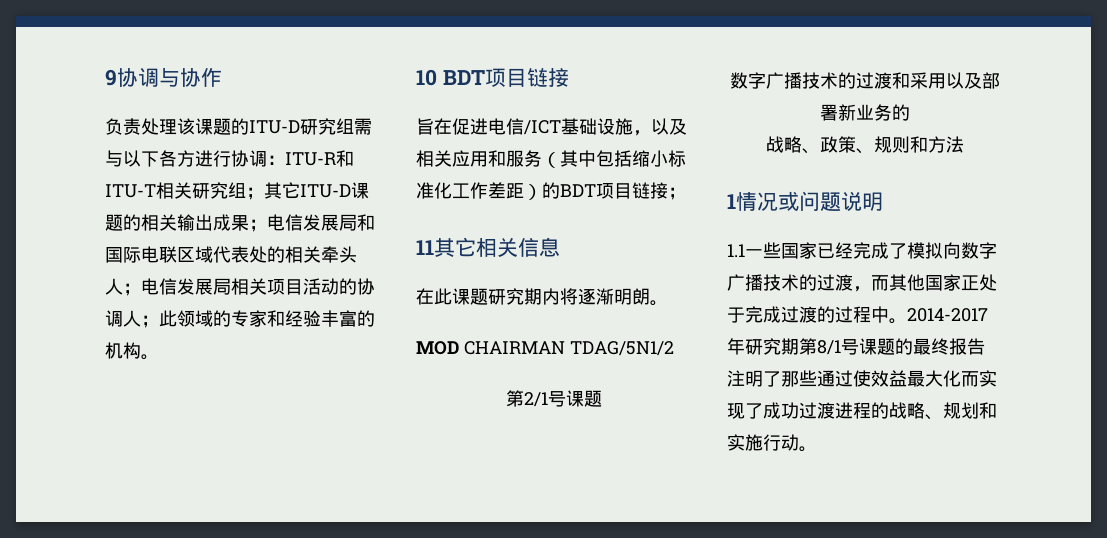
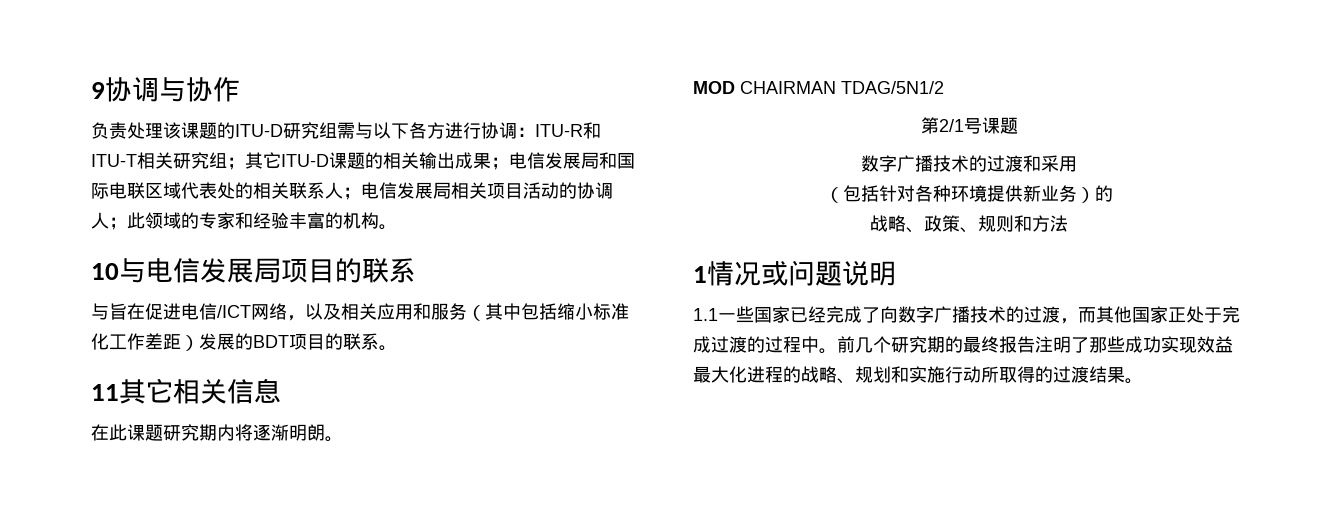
- 负责处理该课题的ITU-D研究组需与以下各方进行协调：ITU-R和ITU-T相关研究组；其它ITU-D课题的相关输出成果；电信发展局和国际电联区域代表处的相关牵头人；电信发展局相关项目活动的协调人；此领域的专家和经验丰富的机构。
+ 负责处理该课题的ITU-D研究组需与以下各方进行协调：ITU-R和ITU-T相关研究组；其它ITU-D课题的相关输出成果；电信发展局和国际电联区域代表处的相关联系人；电信发展局相关项目活动的协调人；此领域的专家和经验丰富的机构。
- 10 BDT项目链接
- 旨在促进电信/ICT基础设施，以及相关应用和服务（其中包括缩小标准化工作差距）的BDT项目链接；
+ 10与电信发展局项目的联系
+ 与旨在促进电信/ICT网络，以及相关应用和服务（其中包括缩小标准化工作差距）发展的BDT项目的联系。
- 数字广播技术的过渡和采用以及部署新业务的
+ 数字广播技术的过渡和采用
+ （包括针对各种环境提供新业务）的
- 1.1一些国家已经完成了模拟向数字广播技术的过渡，而其他国家正处于完成过渡的过程中。
+ 1.1一些国家已经完成了向数字广播技术的过渡，而其他国家正处于完成过渡的过程中。
- 2014-2017年研究期第8/1号课题的最终报告注明了那些通过使效益最大化而实现了成功过渡进程的战略、规划和实施行动。
+ 前几个研究期的最终报告注明了那些成功实现效益最大化进程的战略、规划和实施行动所取得的过渡结果。

